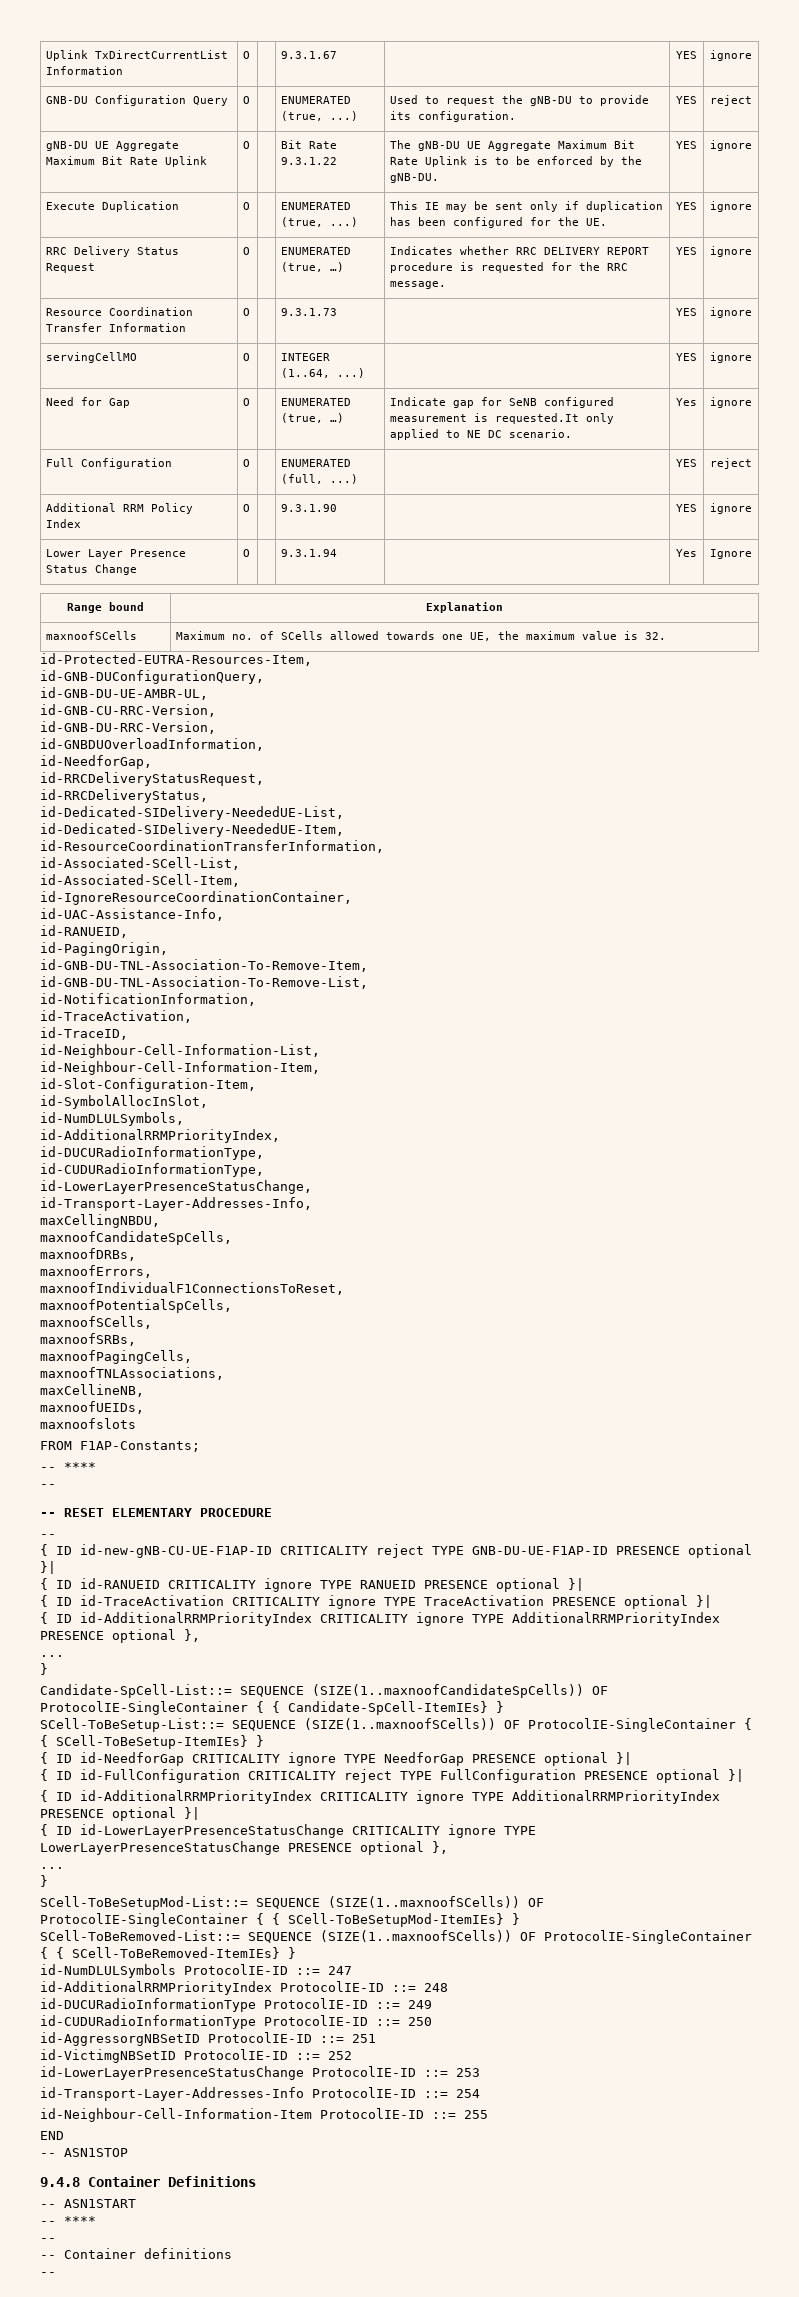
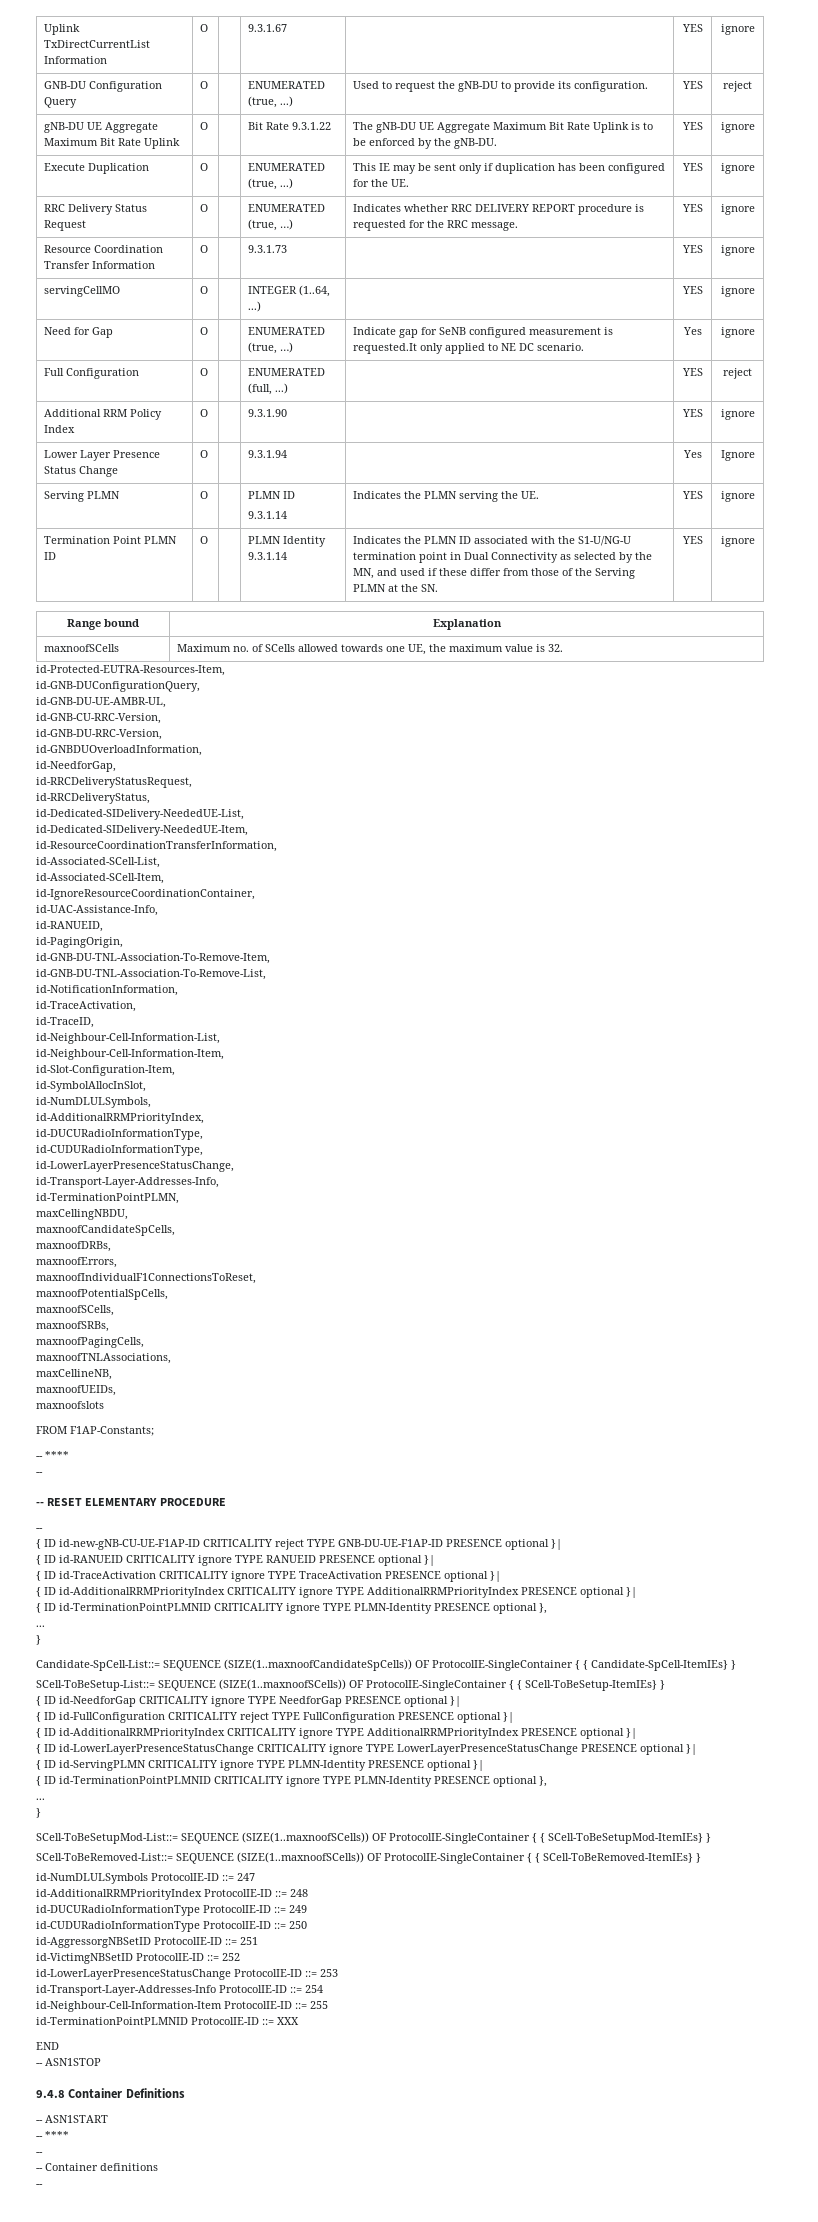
+ Serving PLMN | O | | PLMN ID
+ 9.3.1.14 | Indicates the PLMN serving the UE. | YES | ignore
+ Termination Point PLMN ID | O | | PLMN Identity 9.3.1.14 | Indicates the PLMN ID associated with the S1-U/NG-U termination point in Dual Connectivity as selected by the MN, and used if these differ from those of the Serving PLMN at the SN. | YES | ignore
+ id-TerminationPointPLMN,
  { ID id-TraceActivation CRITICALITY ignore TYPE TraceActivation PRESENCE optional }|
- { ID id-AdditionalRRMPriorityIndex CRITICALITY ignore TYPE AdditionalRRMPriorityIndex PRESENCE optional },
+ { ID id-AdditionalRRMPriorityIndex CRITICALITY ignore TYPE AdditionalRRMPriorityIndex PRESENCE optional }|
+ { ID id-TerminationPointPLMNID CRITICALITY ignore TYPE PLMN-Identity PRESENCE optional },
- { ID id-LowerLayerPresenceStatusChange CRITICALITY ignore TYPE LowerLayerPresenceStatusChange PRESENCE optional },
+ { ID id-LowerLayerPresenceStatusChange CRITICALITY ignore TYPE LowerLayerPresenceStatusChange PRESENCE optional }|
+ { ID id-ServingPLMN CRITICALITY ignore TYPE PLMN-Identity PRESENCE optional }|
+ { ID id-TerminationPointPLMNID CRITICALITY ignore TYPE PLMN-Identity PRESENCE optional },
+ id-TerminationPointPLMNID ProtocolIE-ID ::= XXX

